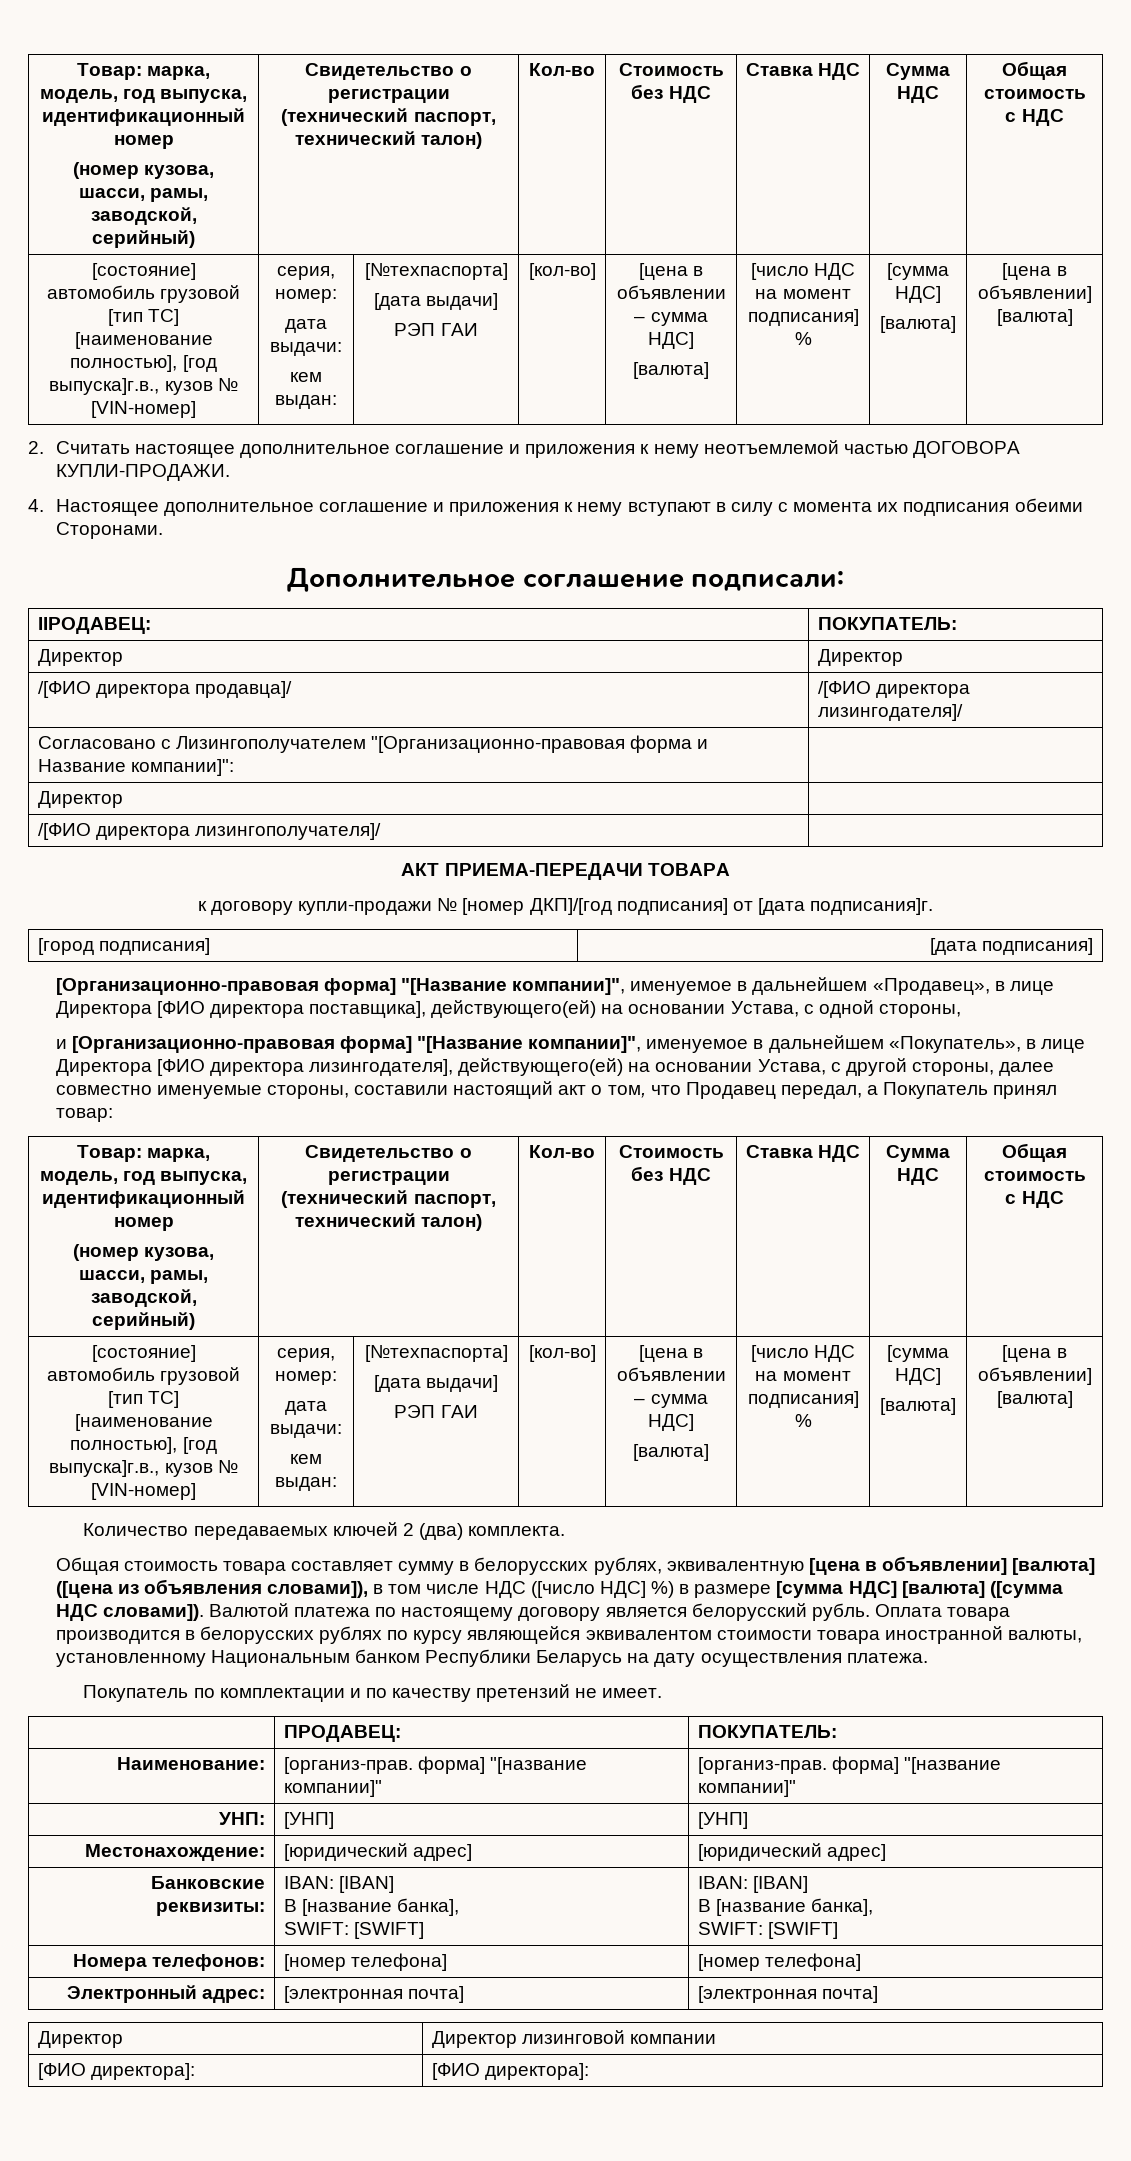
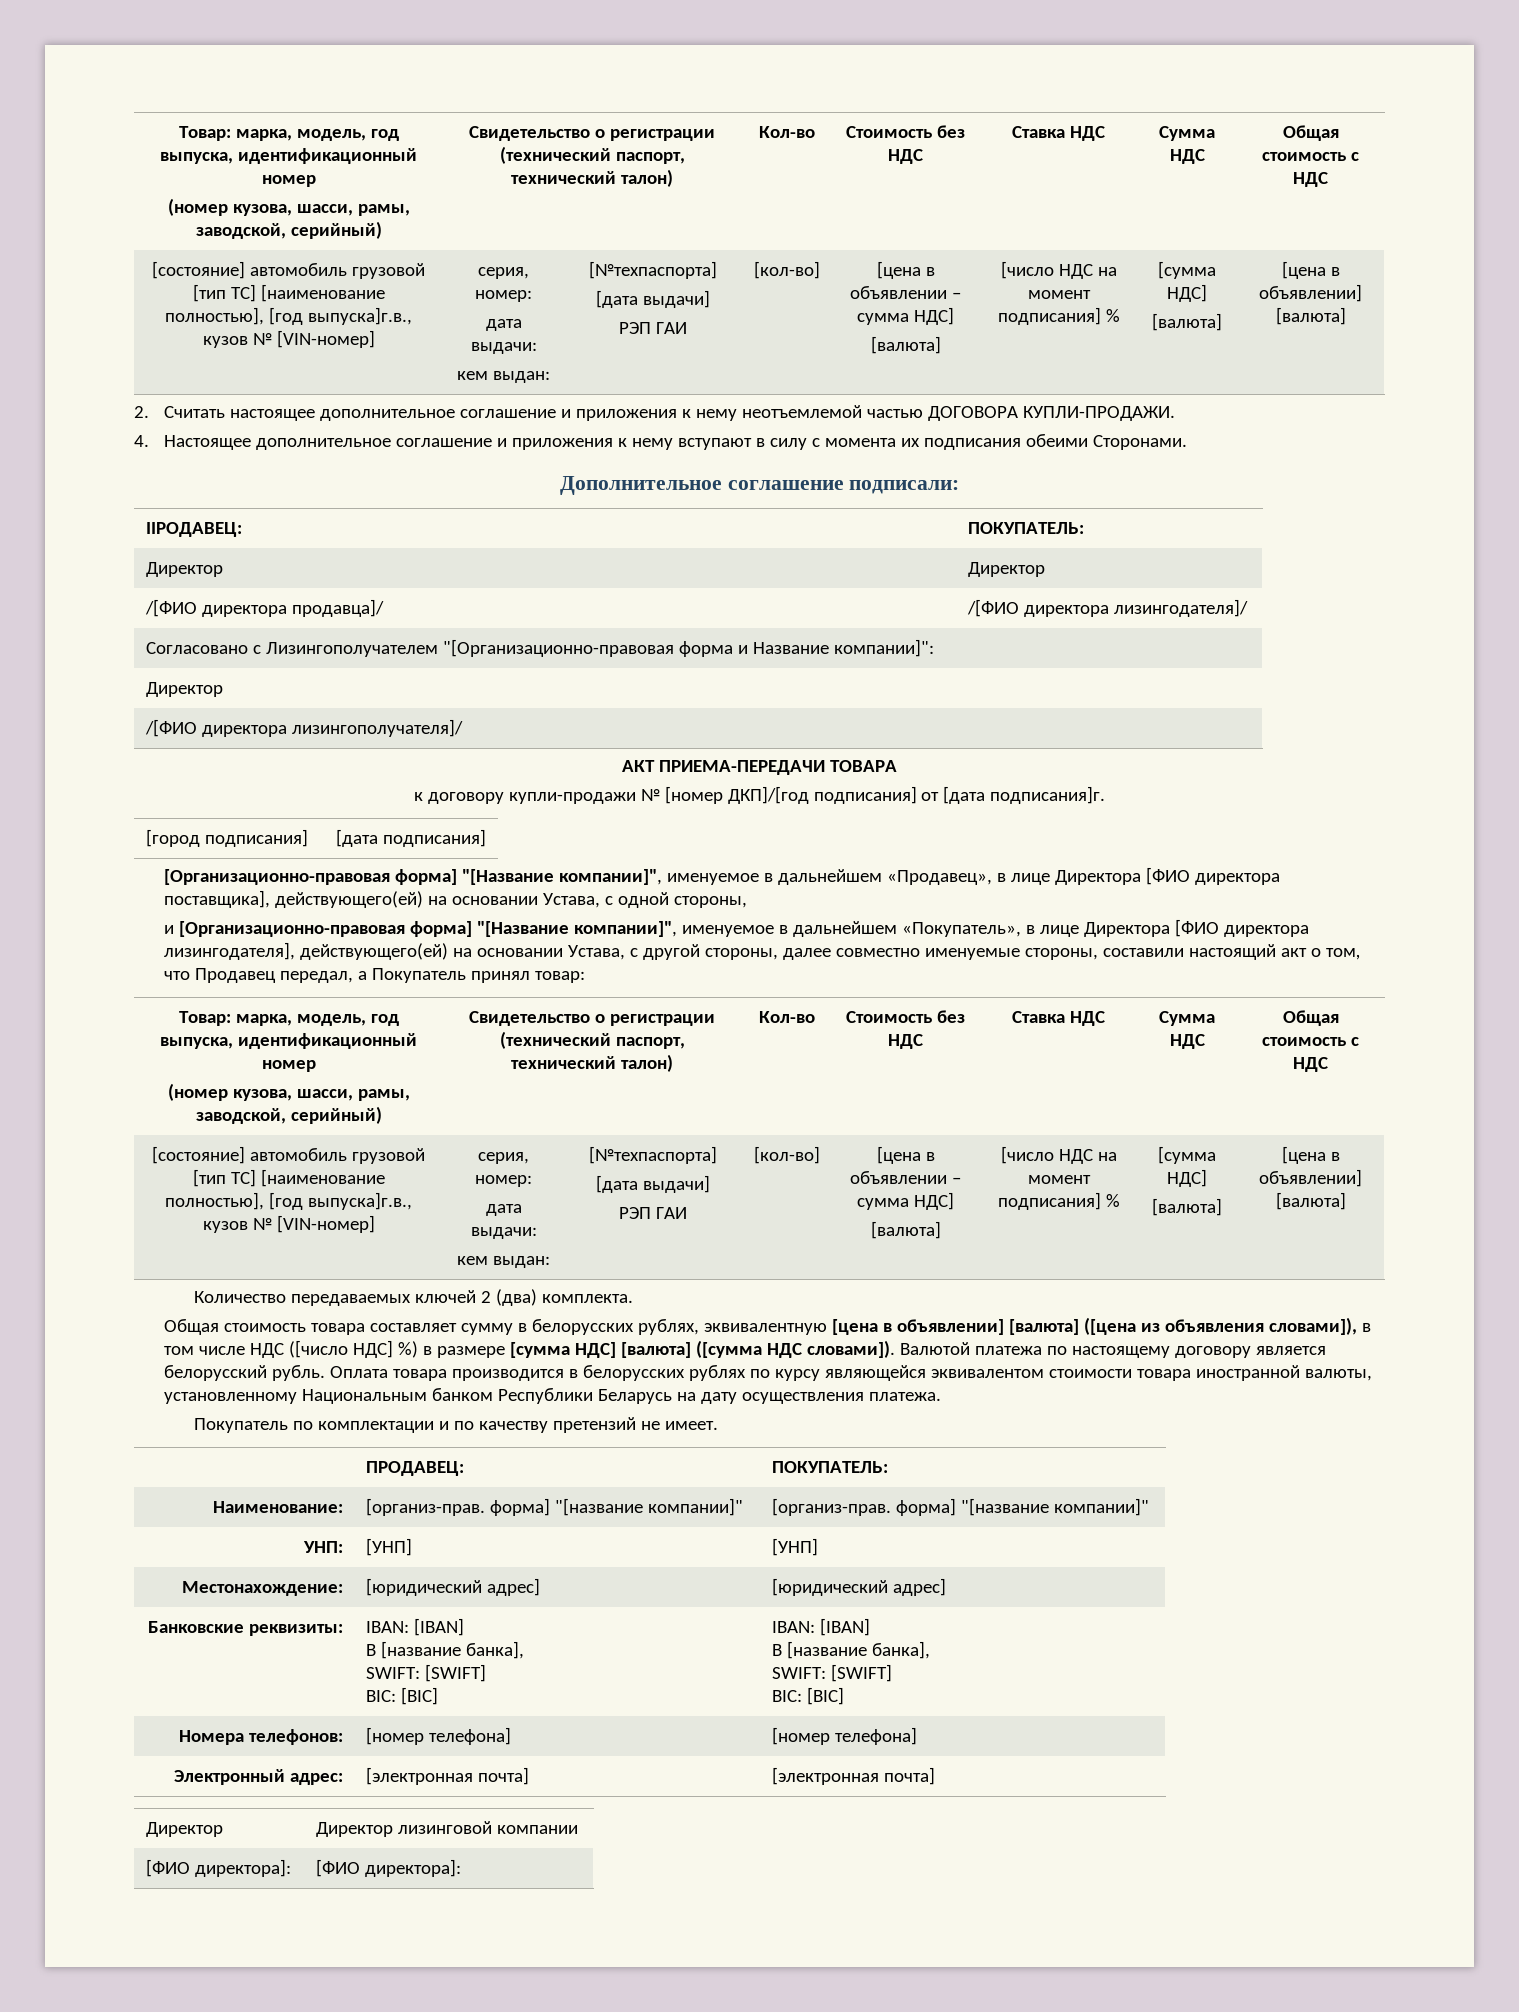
  Банковские реквизиты: | IBAN: [IBAN]
  В [название банка],
- SWIFT: [SWIFT] | IBAN: [IBAN]
+ SWIFT: [SWIFT]
+ BIC: [BIC] | IBAN: [IBAN]
  В [название банка],
  SWIFT: [SWIFT]
+ BIC: [BIC]

